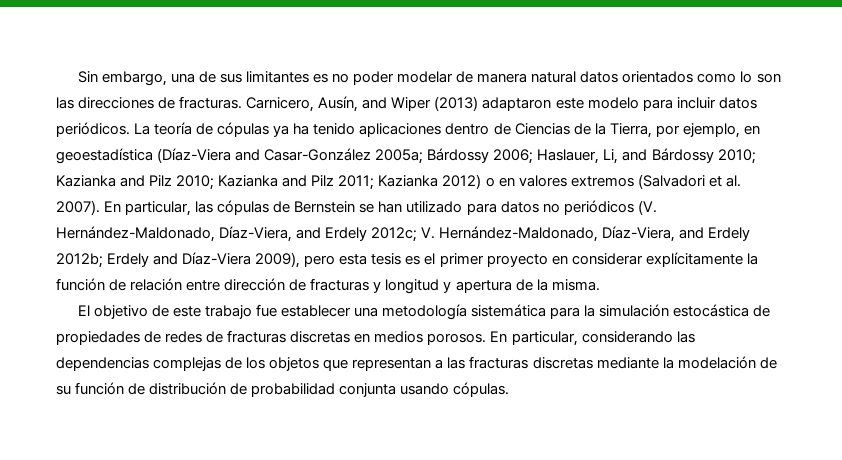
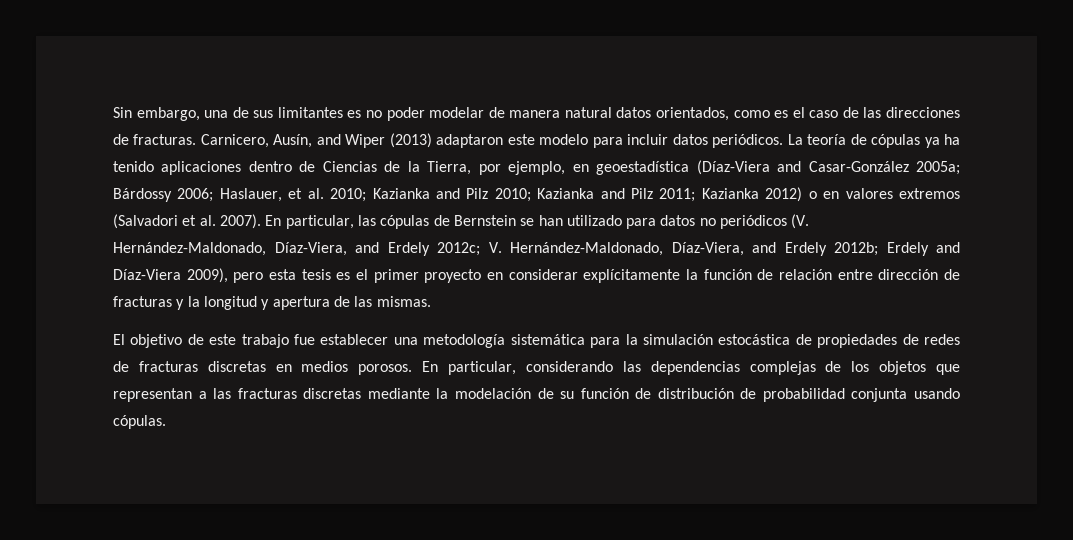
- Sin embargo, una de sus limitantes es no poder modelar de manera natural datos orientados como lo son las direcciones de fracturas.
+ Sin embargo, una de sus limitantes es no poder modelar de manera natural datos orientados, como es el caso de las direcciones de fracturas.
- La teoría de cópulas ya ha tenido aplicaciones dentro de Ciencias de la Tierra, por ejemplo, en geoestadística (Díaz-Viera and Casar-González 2005a; Bárdossy 2006; Haslauer, Li, and Bárdossy 2010; Kazianka and Pilz 2010; Kazianka and Pilz 2011; Kazianka 2012) o en valores extremos (Salvadori et al. 2007).
+ La teoría de cópulas ya ha tenido aplicaciones dentro de Ciencias de la Tierra, por ejemplo, en geoestadística (Díaz-Viera and Casar-González 2005a; Bárdossy 2006; Haslauer, et al. 2010; Kazianka and Pilz 2010; Kazianka and Pilz 2011; Kazianka 2012) o en valores extremos (Salvadori et al. 2007).
- En particular, las cópulas de Bernstein se han utilizado para datos no periódicos (V. Hernández-Maldonado, Díaz-Viera, and Erdely 2012c; V. Hernández-Maldonado, Díaz-Viera, and Erdely 2012b; Erdely and Díaz-Viera 2009), pero esta tesis es el primer proyecto en considerar explícitamente la función de relación entre dirección de fracturas y longitud y apertura de la misma.
+ En particular, las cópulas de Bernstein se han utilizado para datos no periódicos (V. Hernández-Maldonado, Díaz-Viera, and Erdely 2012c; V. Hernández-Maldonado, Díaz-Viera, and Erdely 2012b; Erdely and Díaz-Viera 2009), pero esta tesis es el primer proyecto en considerar explícitamente la función de relación entre dirección de fracturas y la longitud y apertura de las mismas.

